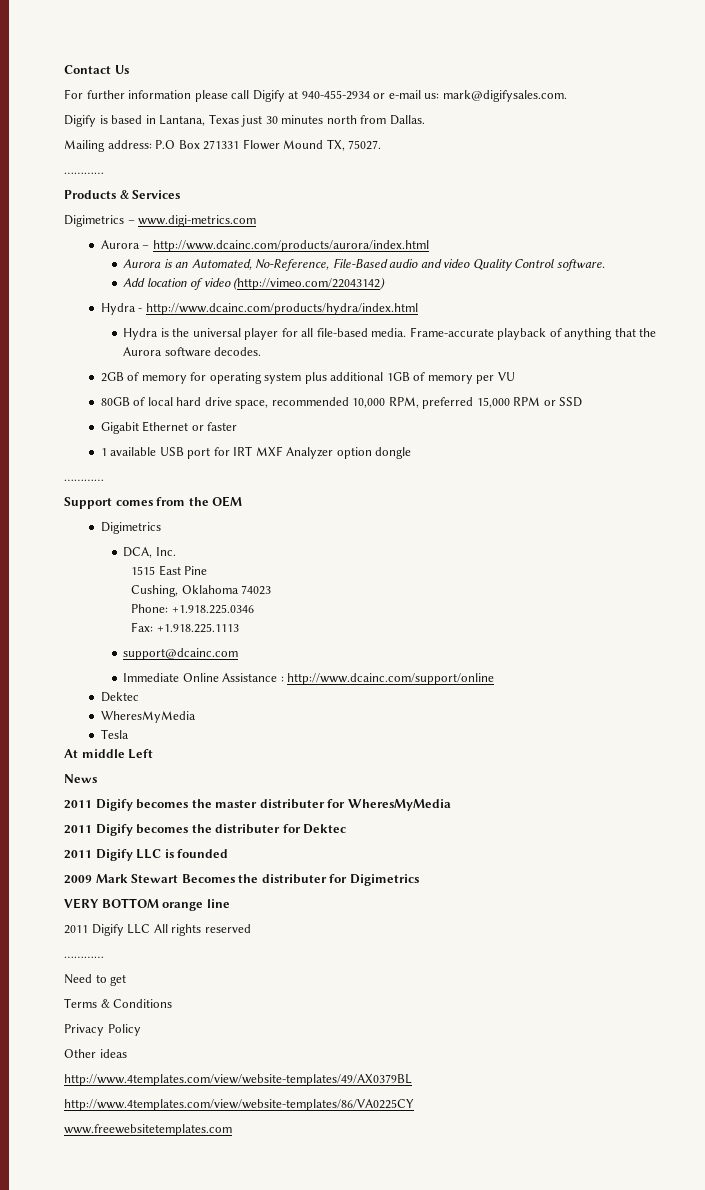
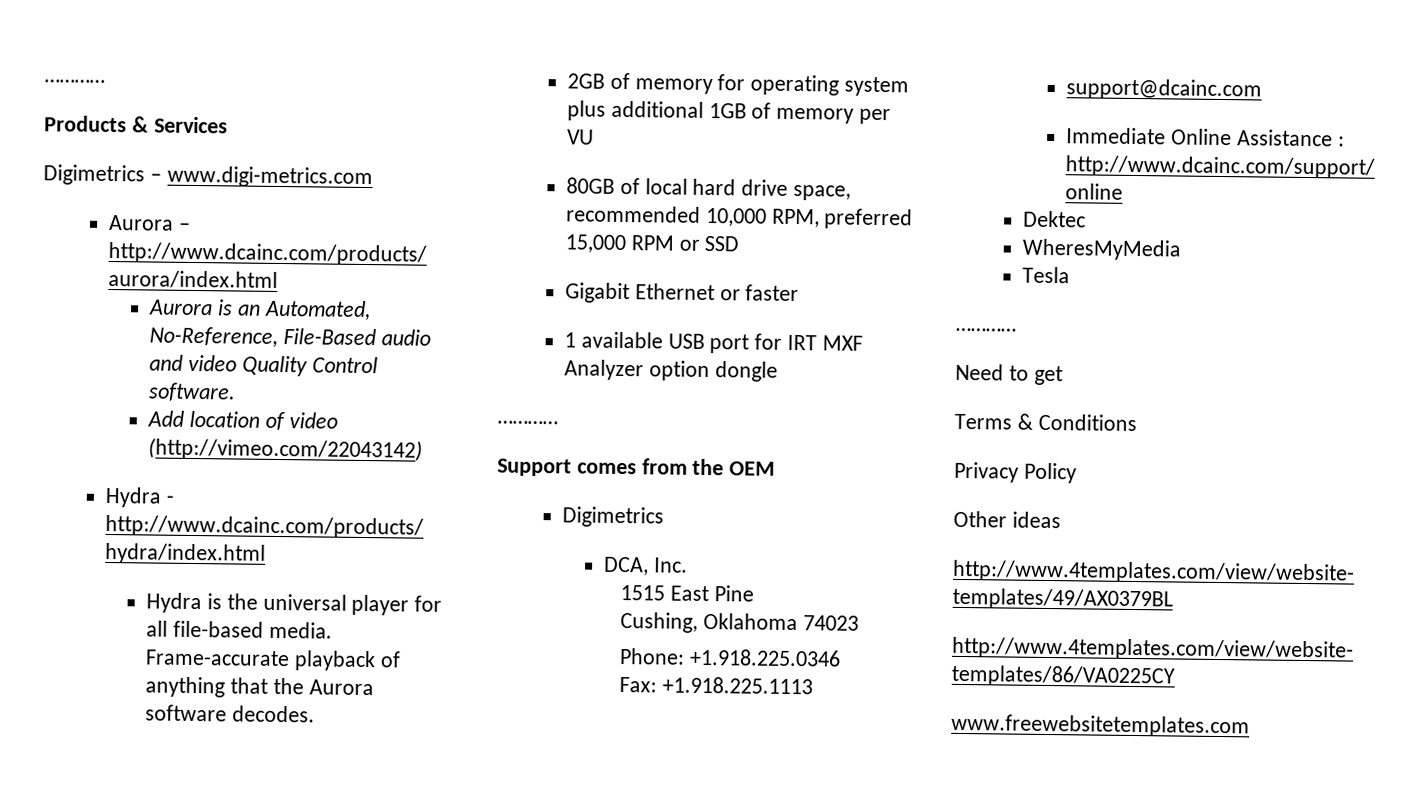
- Contact Us
- For further information please call Digify at 940-455-2934 or e-mail us: mark@digifysales.com.
- Digify is based in Lantana, Texas just 30 minutes north from Dallas.
- Mailing address: P.O Box 271331 Flower Mound TX, 75027.
- At middle Left
- News
- 2011 Digify becomes the master distributer for WheresMyMedia
- 2011 Digify becomes the distributer for Dektec
- 2011 Digify LLC is founded
- 2009 Mark Stewart Becomes the distributer for Digimetrics
- VERY BOTTOM orange line
- 2011 Digify LLC All rights reserved

